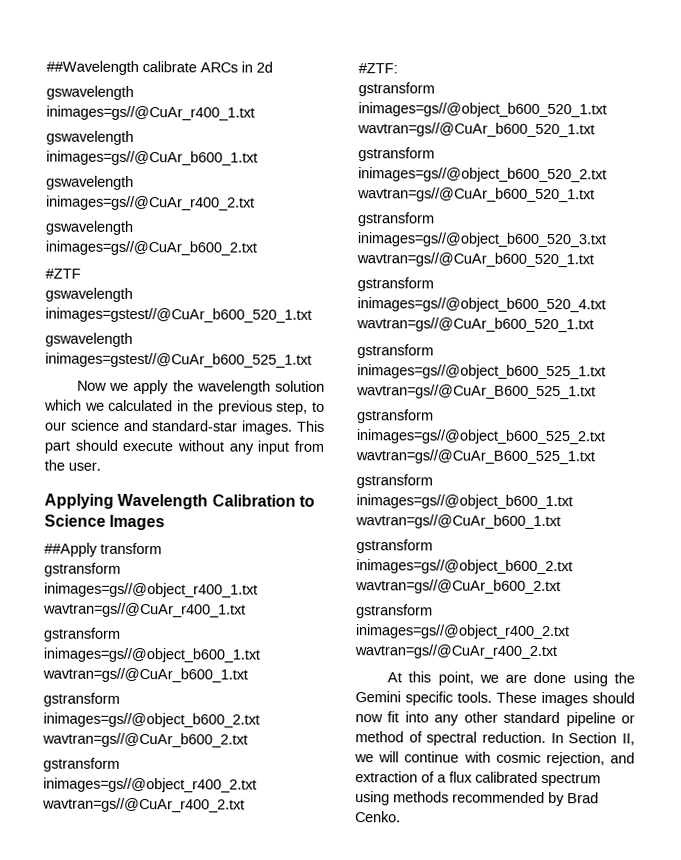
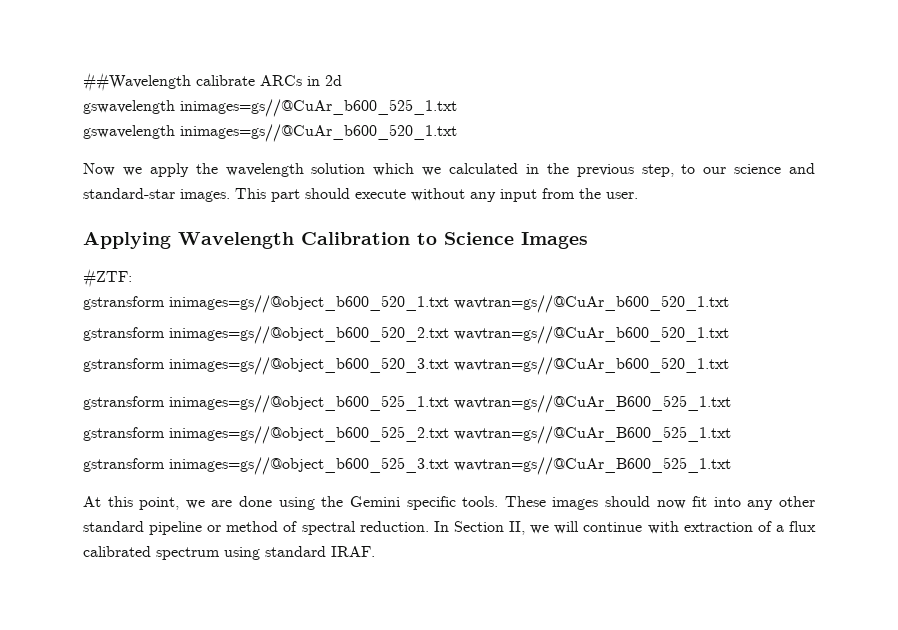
- gswavelength inimages=gs//@CuAr_r400_1.txt
- gswavelength inimages=gs//@CuAr_b600_1.txt
- gswavelength inimages=gs//@CuAr_r400_2.txt
- gswavelength inimages=gs//@CuAr_b600_2.txt
- #ZTF
- gswavelength inimages=gstest//@CuAr_b600_520_1.txt
- gswavelength inimages=gstest//@CuAr_b600_525_1.txt
+ gswavelength inimages=gs//@CuAr_b600_525_1.txt
+ gswavelength inimages=gs//@CuAr_b600_520_1.txt
- ##Apply transform
- gstransform inimages=gs//@object_r400_1.txt wavtran=gs//@CuAr_r400_1.txt
- gstransform inimages=gs//@object_b600_1.txt wavtran=gs//@CuAr_b600_1.txt
- gstransform inimages=gs//@object_b600_2.txt wavtran=gs//@CuAr_b600_2.txt
- gstransform inimages=gs//@object_r400_2.txt wavtran=gs//@CuAr_r400_2.txt
- gstransform inimages=gs//@object_b600_520_4.txt wavtran=gs//@CuAr_b600_520_1.txt
  gstransform inimages=gs//@object_b600_525_2.txt wavtran=gs//@CuAr_B600_525_1.txt
- gstransform inimages=gs//@object_b600_1.txt wavtran=gs//@CuAr_b600_1.txt
- gstransform inimages=gs//@object_b600_2.txt wavtran=gs//@CuAr_b600_2.txt
- gstransform inimages=gs//@object_r400_2.txt wavtran=gs//@CuAr_r400_2.txt
+ gstransform inimages=gs//@object_b600_525_3.txt wavtran=gs//@CuAr_B600_525_1.txt
- In Section II, we will continue with cosmic rejection, and extraction of a flux calibrated spectrum using methods recommended by Brad Cenko.
+ In Section II, we will continue with extraction of a flux calibrated spectrum using standard IRAF.

